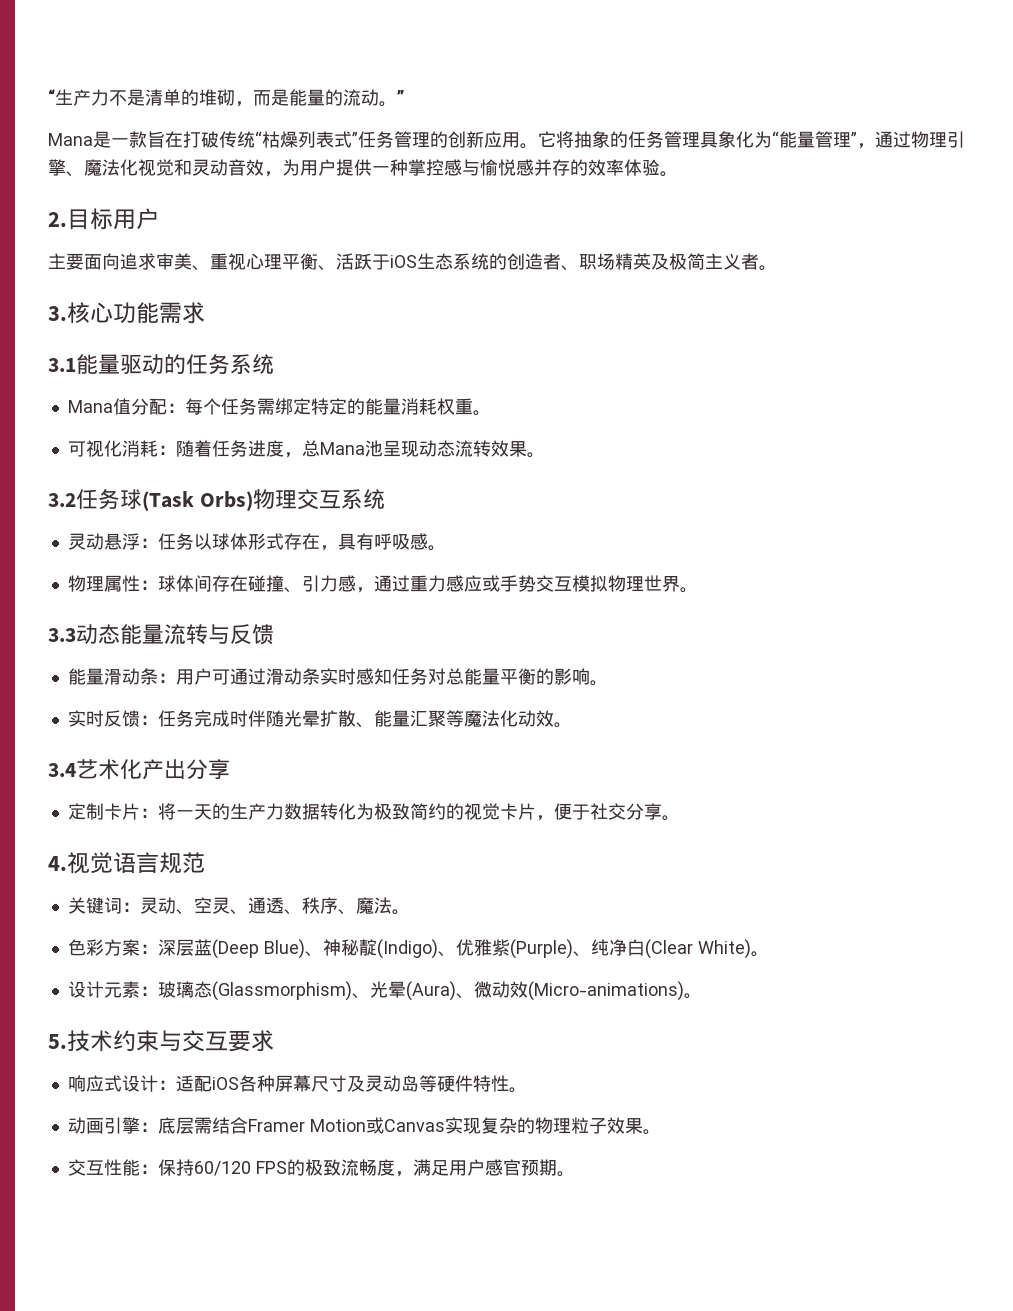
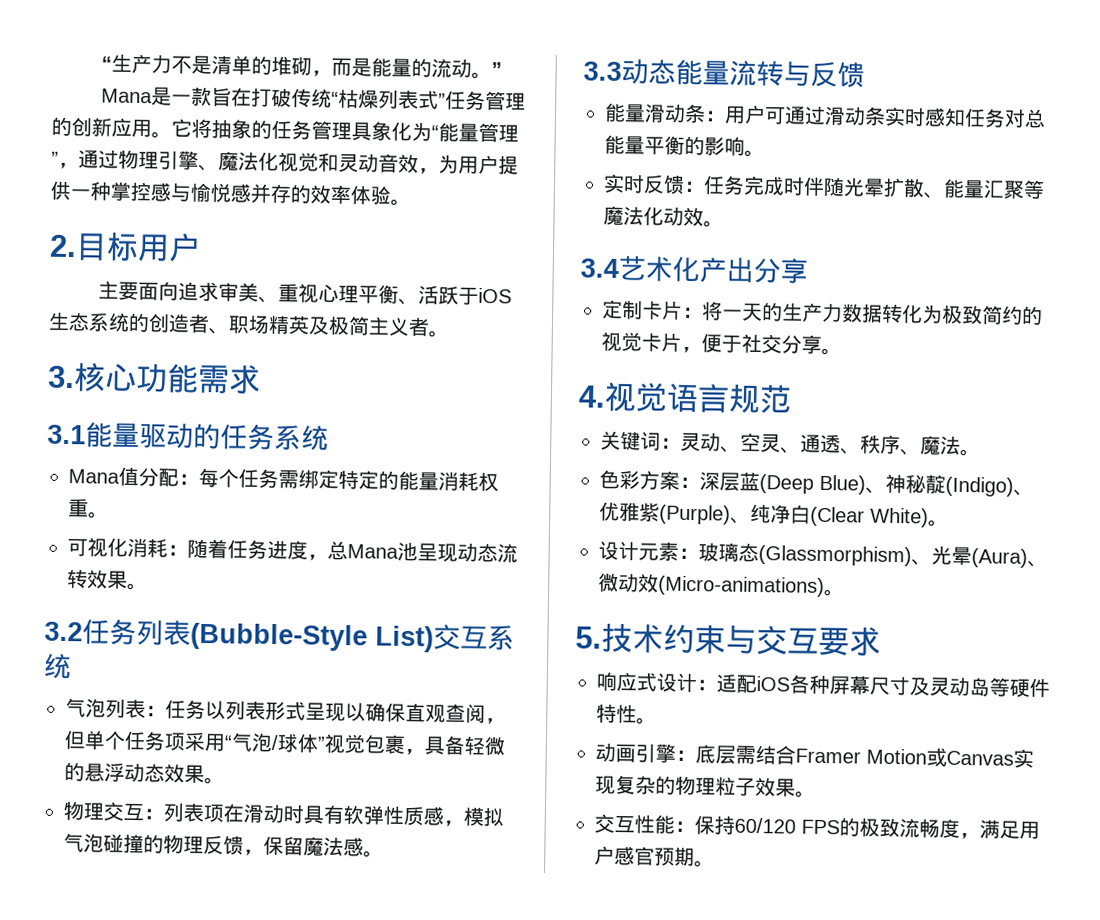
- 3.2任务球(Task Orbs)物理交互系统
+ 3.2任务列表(Bubble-Style List)交互系统
- 灵动悬浮：任务以球体形式存在，具有呼吸感。
- 物理属性：球体间存在碰撞、引力感，通过重力感应或手势交互模拟物理世界。
+ 气泡列表：任务以列表形式呈现以确保直观查阅，但单个任务项采用“气泡/球体”视觉包裹，具备轻微的悬浮动态效果。
+ 物理交互：列表项在滑动时具有软弹性质感，模拟气泡碰撞的物理反馈，保留魔法感。

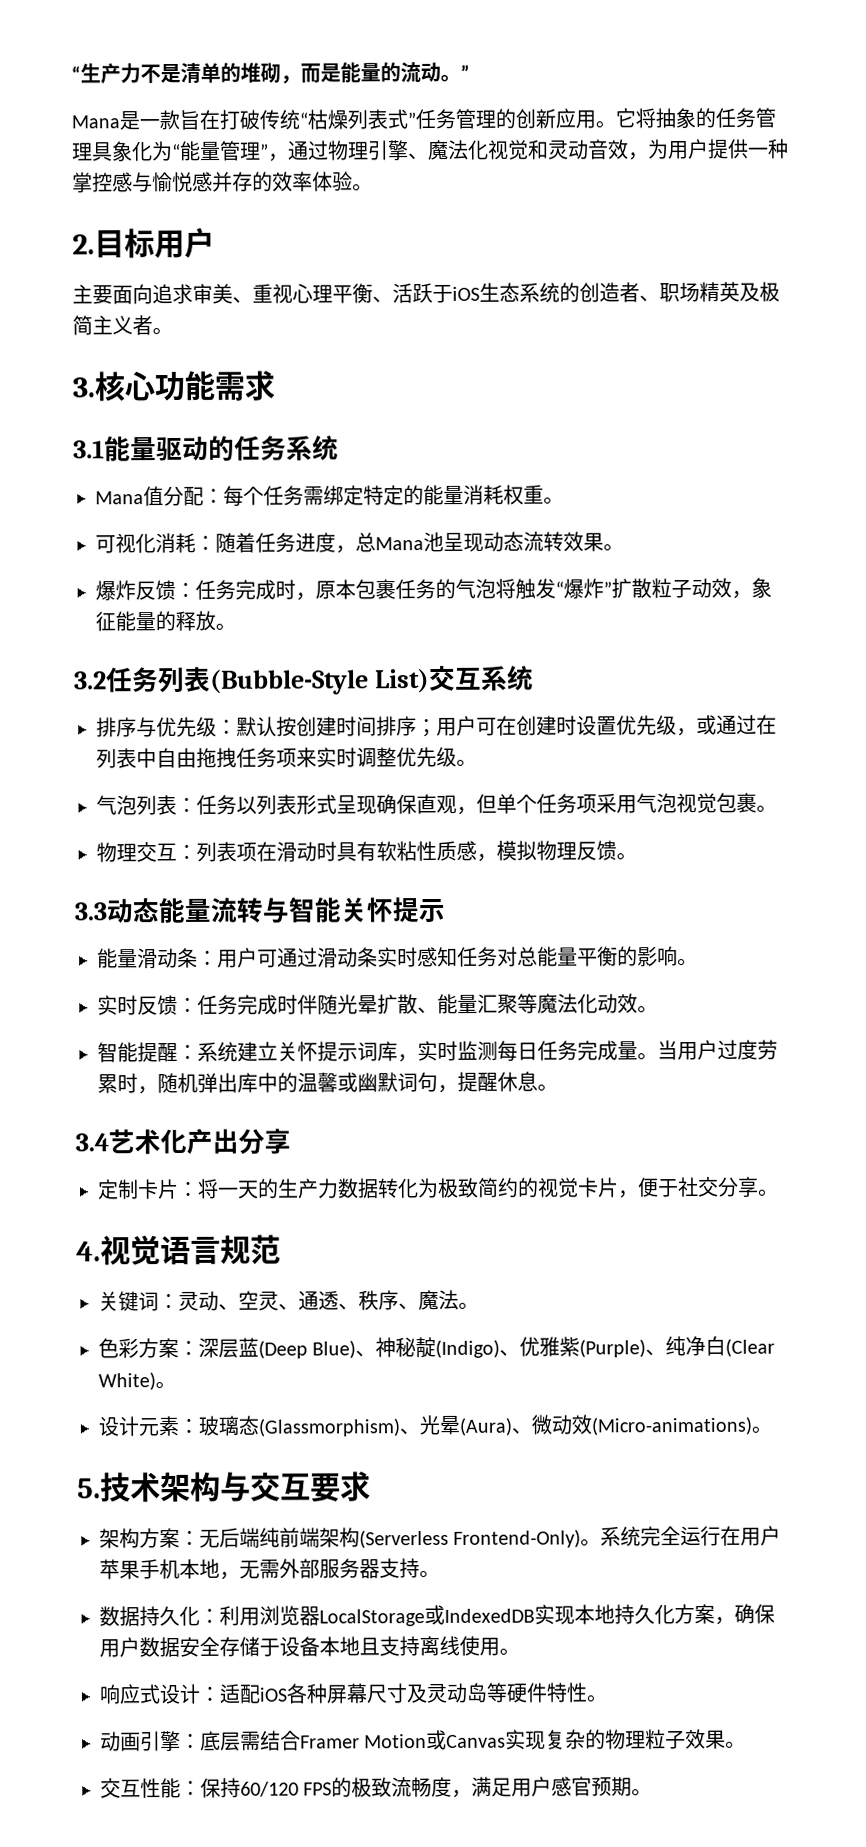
+ 爆炸反馈：任务完成时，原本包裹任务的气泡将触发“爆炸”扩散粒子动效，象征能量的释放。
+ 排序与优先级：默认按创建时间排序；用户可在创建时设置优先级，或通过在列表中自由拖拽任务项来实时调整优先级。
- 气泡列表：任务以列表形式呈现以确保直观查阅，但单个任务项采用“气泡/球体”视觉包裹，具备轻微的悬浮动态效果。
+ 气泡列表：任务以列表形式呈现确保直观，但单个任务项采用气泡视觉包裹。
- 物理交互：列表项在滑动时具有软弹性质感，模拟气泡碰撞的物理反馈，保留魔法感。
+ 物理交互：列表项在滑动时具有软粘性质感，模拟物理反馈。
- 3.3动态能量流转与反馈
+ 3.3动态能量流转与智能关怀提示
+ 智能提醒：系统建立关怀提示词库，实时监测每日任务完成量。当用户过度劳累时，随机弹出库中的温馨或幽默词句，提醒休息。
- 5.技术约束与交互要求
+ 5.技术架构与交互要求
+ 架构方案：无后端纯前端架构(Serverless Frontend-Only)。系统完全运行在用户苹果手机本地，无需外部服务器支持。
+ 数据持久化：利用浏览器LocalStorage或IndexedDB实现本地持久化方案，确保用户数据安全存储于设备本地且支持离线使用。

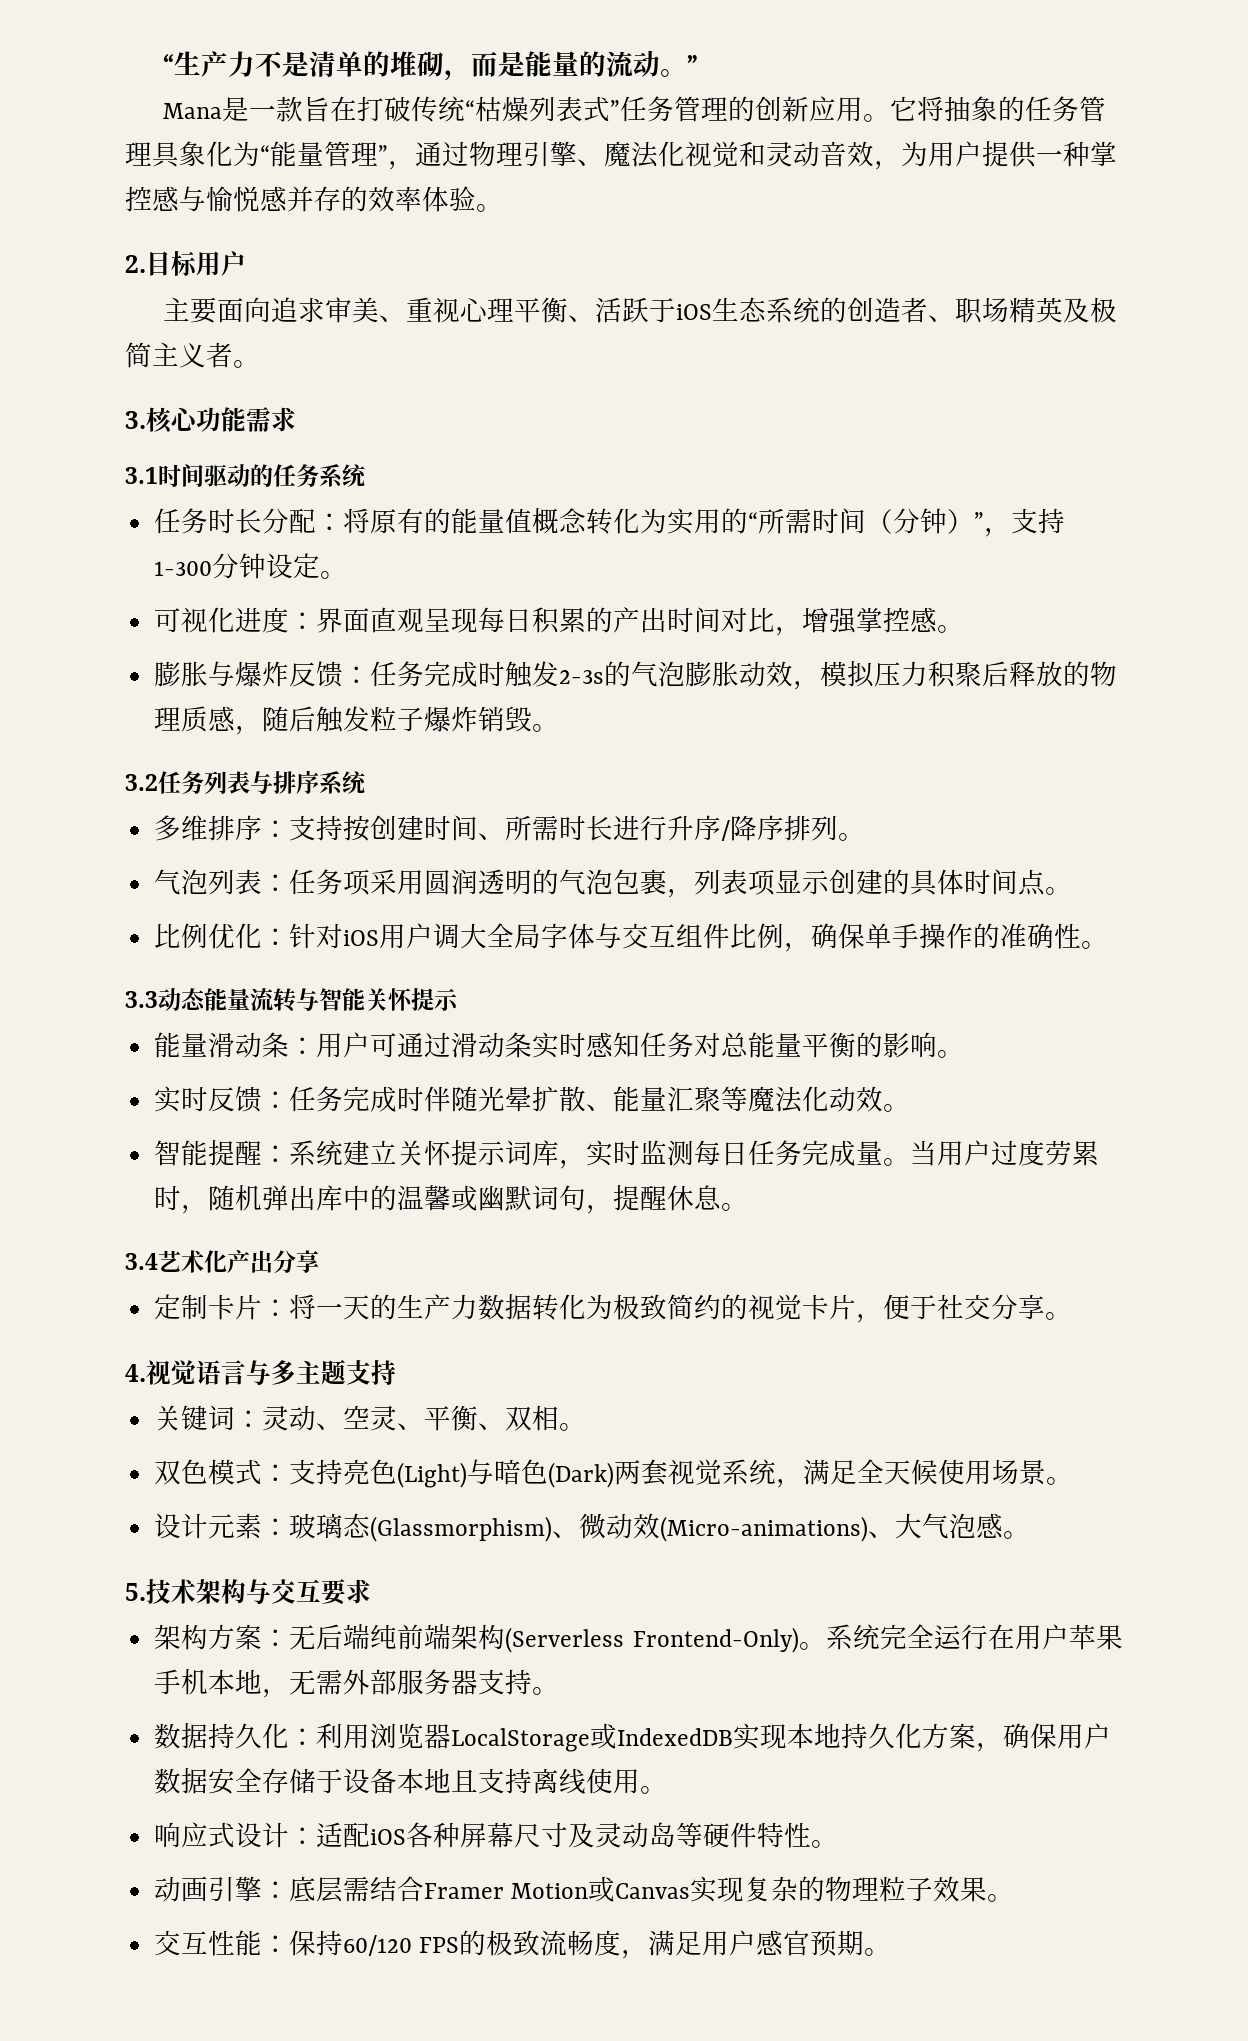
- 3.1能量驱动的任务系统
+ 3.1时间驱动的任务系统
- Mana值分配：每个任务需绑定特定的能量消耗权重。
- 可视化消耗：随着任务进度，总Mana池呈现动态流转效果。
- 爆炸反馈：任务完成时，原本包裹任务的气泡将触发“爆炸”扩散粒子动效，象征能量的释放。
- 3.2任务列表(Bubble-Style List)交互系统
- 排序与优先级：默认按创建时间排序；用户可在创建时设置优先级，或通过在列表中自由拖拽任务项来实时调整优先级。
- 气泡列表：任务以列表形式呈现确保直观，但单个任务项采用气泡视觉包裹。
- 物理交互：列表项在滑动时具有软粘性质感，模拟物理反馈。
+ 任务时长分配：将原有的能量值概念转化为实用的“所需时间（分钟）”，支持1-300分钟设定。
+ 可视化进度：界面直观呈现每日积累的产出时间对比，增强掌控感。
+ 膨胀与爆炸反馈：任务完成时触发2-3s的气泡膨胀动效，模拟压力积聚后释放的物理质感，随后触发粒子爆炸销毁。
+ 3.2任务列表与排序系统
+ 多维排序：支持按创建时间、所需时长进行升序/降序排列。
+ 气泡列表：任务项采用圆润透明的气泡包裹，列表项显示创建的具体时间点。
+ 比例优化：针对iOS用户调大全局字体与交互组件比例，确保单手操作的准确性。
- 4.视觉语言规范
+ 4.视觉语言与多主题支持
- 关键词：灵动、空灵、通透、秩序、魔法。
- 色彩方案：深层蓝(Deep Blue)、神秘靛(Indigo)、优雅紫(Purple)、纯净白(Clear White)。
+ 关键词：灵动、空灵、平衡、双相。
+ 双色模式：支持亮色(Light)与暗色(Dark)两套视觉系统，满足全天候使用场景。
- 设计元素：玻璃态(Glassmorphism)、光晕(Aura)、微动效(Micro-animations)。
+ 设计元素：玻璃态(Glassmorphism)、微动效(Micro-animations)、大气泡感。

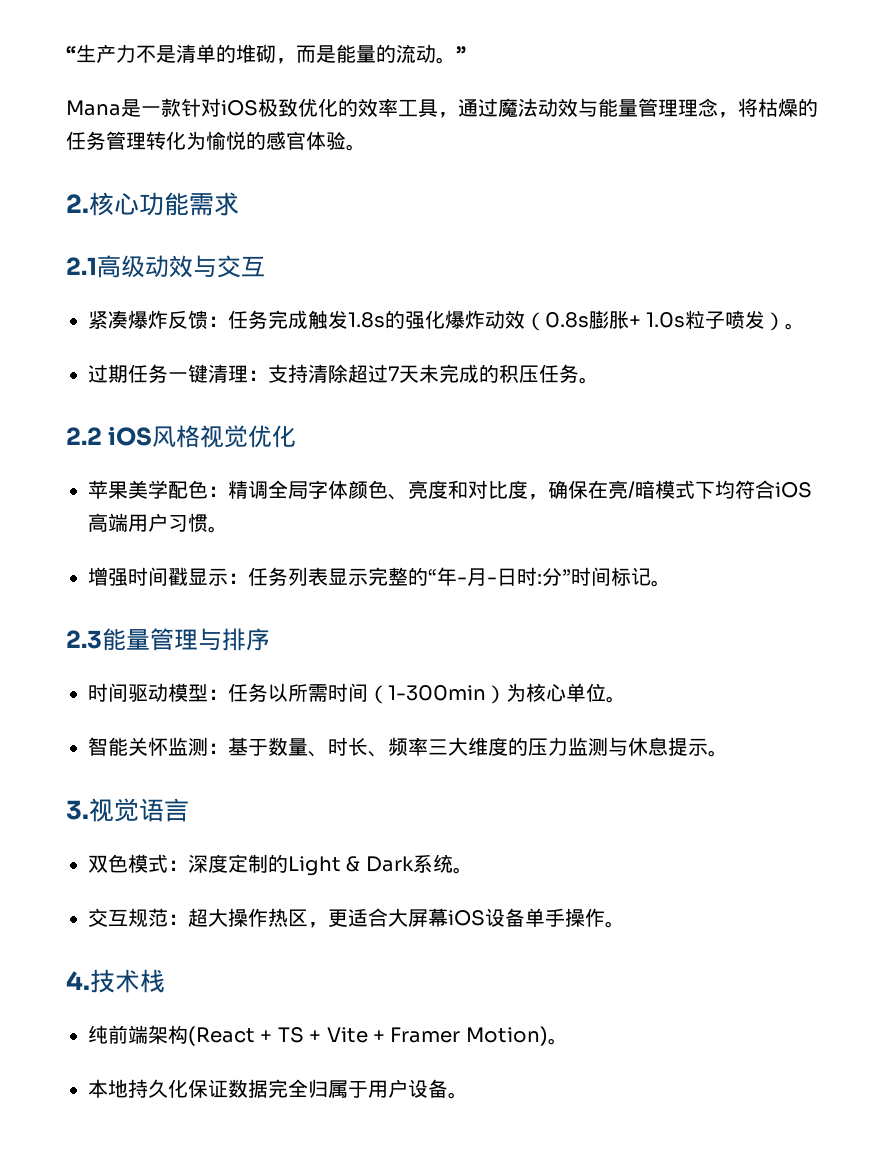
- Mana是一款旨在打破传统“枯燥列表式”任务管理的创新应用。它将抽象的任务管理具象化为“能量管理”，通过物理引擎、魔法化视觉和灵动音效，为用户提供一种掌控感与愉悦感并存的效率体验。
- 2.目标用户
- 主要面向追求审美、重视心理平衡、活跃于iOS生态系统的创造者、职场精英及极简主义者。
- 3.核心功能需求
- 3.1时间驱动的任务系统
- 任务时长分配：将原有的能量值概念转化为实用的“所需时间（分钟）”，支持1-300分钟设定。
- 可视化进度：界面直观呈现每日积累的产出时间对比，增强掌控感。
- 膨胀与爆炸反馈：任务完成时触发2-3s的气泡膨胀动效，模拟压力积聚后释放的物理质感，随后触发粒子爆炸销毁。
- 3.2任务列表与排序系统
- 多维排序：支持按创建时间、所需时长进行升序/降序排列。
- 气泡列表：任务项采用圆润透明的气泡包裹，列表项显示创建的具体时间点。
- 比例优化：针对iOS用户调大全局字体与交互组件比例，确保单手操作的准确性。
- 3.3动态能量流转与智能关怀提示
- 能量滑动条：用户可通过滑动条实时感知任务对总能量平衡的影响。
- 实时反馈：任务完成时伴随光晕扩散、能量汇聚等魔法化动效。
- 智能提醒：系统建立关怀提示词库，实时监测每日任务完成量。当用户过度劳累时，随机弹出库中的温馨或幽默词句，提醒休息。
- 3.4艺术化产出分享
- 定制卡片：将一天的生产力数据转化为极致简约的视觉卡片，便于社交分享。
- 4.视觉语言与多主题支持
- 关键词：灵动、空灵、平衡、双相。
- 双色模式：支持亮色(Light)与暗色(Dark)两套视觉系统，满足全天候使用场景。
- 设计元素：玻璃态(Glassmorphism)、微动效(Micro-animations)、大气泡感。
- 5.技术架构与交互要求
- 架构方案：无后端纯前端架构(Serverless Frontend-Only)。系统完全运行在用户苹果手机本地，无需外部服务器支持。
- 数据持久化：利用浏览器LocalStorage或IndexedDB实现本地持久化方案，确保用户数据安全存储于设备本地且支持离线使用。
- 响应式设计：适配iOS各种屏幕尺寸及灵动岛等硬件特性。
- 动画引擎：底层需结合Framer Motion或Canvas实现复杂的物理粒子效果。
- 交互性能：保持60/120 FPS的极致流畅度，满足用户感官预期。
+ Mana是一款针对iOS极致优化的效率工具，通过魔法动效与能量管理理念，将枯燥的任务管理转化为愉悦的感官体验。
+ 2.核心功能需求
+ 2.1高级动效与交互
+ 紧凑爆炸反馈：任务完成触发1.8s的强化爆炸动效（0.8s膨胀+ 1.0s粒子喷发）。
+ 过期任务一键清理：支持清除超过7天未完成的积压任务。
+ 2.2 iOS风格视觉优化
+ 苹果美学配色：精调全局字体颜色、亮度和对比度，确保在亮/暗模式下均符合iOS高端用户习惯。
+ 增强时间戳显示：任务列表显示完整的“年-月-日时:分”时间标记。
+ 2.3能量管理与排序
+ 时间驱动模型：任务以所需时间（1-300min）为核心单位。
+ 智能关怀监测：基于数量、时长、频率三大维度的压力监测与休息提示。
+ 3.视觉语言
+ 双色模式：深度定制的Light & Dark系统。
+ 交互规范：超大操作热区，更适合大屏幕iOS设备单手操作。
+ 4.技术栈
+ 纯前端架构(React + TS + Vite + Framer Motion)。
+ 本地持久化保证数据完全归属于用户设备。

